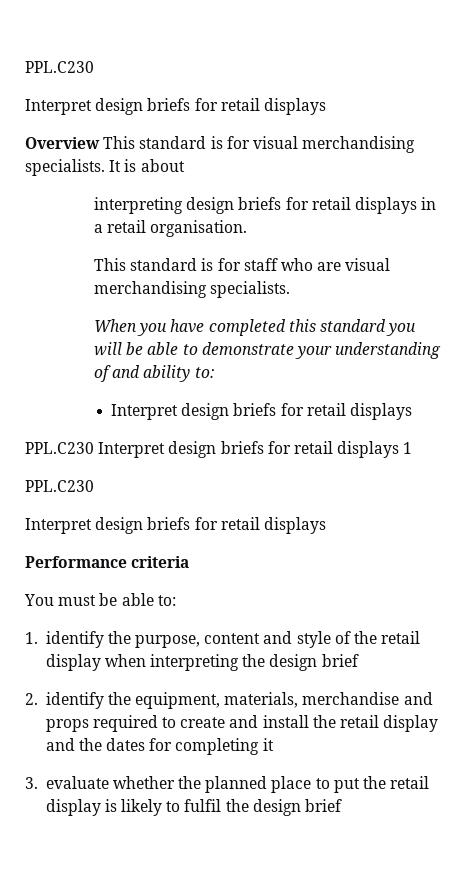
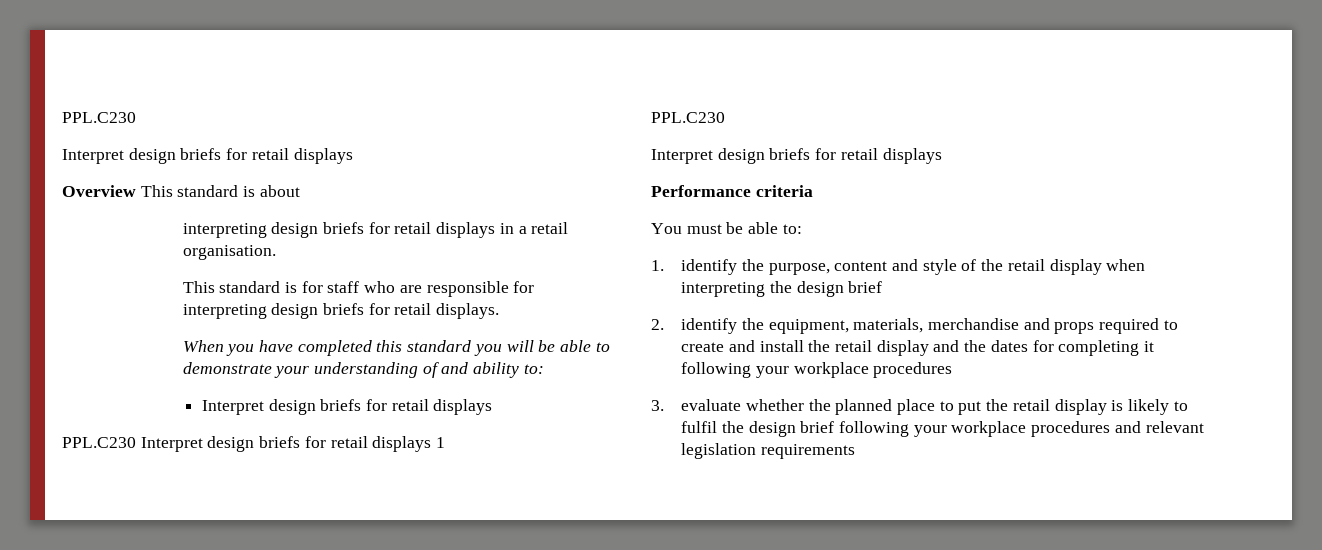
- Overview This standard is for visual merchandising specialists. It is about
+ Overview This standard is about
- This standard is for staff who are visual merchandising specialists.
+ This standard is for staff who are responsible for interpreting design briefs for retail displays.
- 2. identify the equipment, materials, merchandise and props required to create and install the retail display and the dates for completing it
+ 2. identify the equipment, materials, merchandise and props required to create and install the retail display and the dates for completing it following your workplace procedures
- 3. evaluate whether the planned place to put the retail display is likely to fulfil the design brief
+ 3. evaluate whether the planned place to put the retail display is likely to fulfil the design brief following your workplace procedures and relevant legislation requirements

